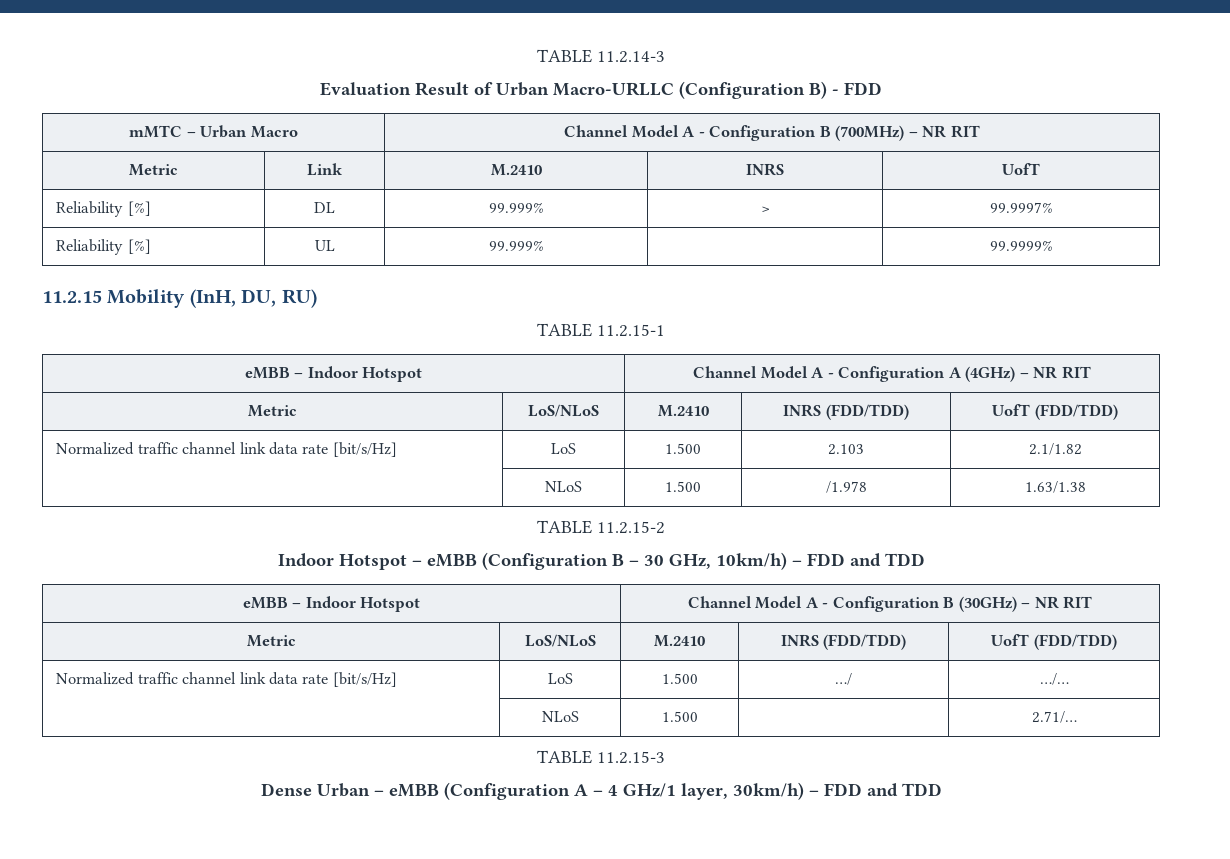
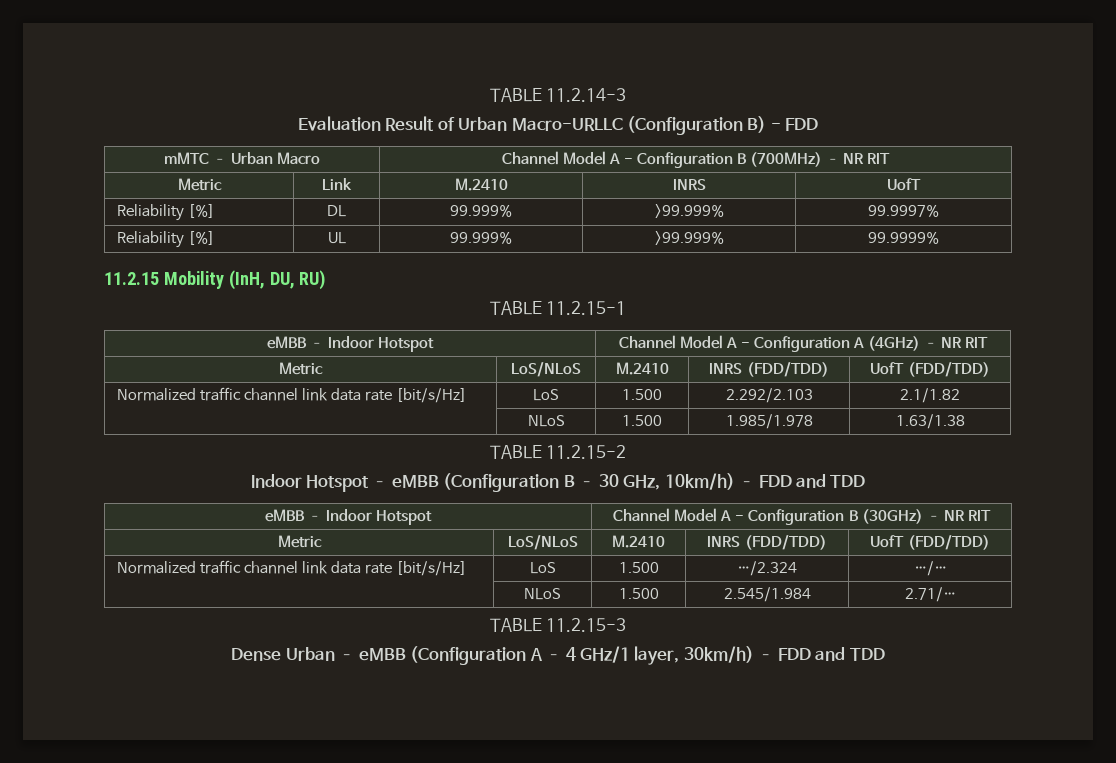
- Reliability [%] | DL | 99.999% | > | 99.9997%
+ Reliability [%] | DL | 99.999% | >99.999% | 99.9997%
- Reliability [%] | UL | 99.999% | | 99.9999%
+ Reliability [%] | UL | 99.999% | >99.999% | 99.9999%
- Normalized traffic channel link data rate [bit/s/Hz] | LoS | 1.500 | 2.103 | 2.1/1.82
+ Normalized traffic channel link data rate [bit/s/Hz] | LoS | 1.500 | 2.292/2.103 | 2.1/1.82
- | NLoS | 1.500 | /1.978 | 1.63/1.38
+ | NLoS | 1.500 | 1.985/1.978 | 1.63/1.38
- Normalized traffic channel link data rate [bit/s/Hz] | LoS | 1.500 | …/ | …/…
+ Normalized traffic channel link data rate [bit/s/Hz] | LoS | 1.500 | …/2.324 | …/…
- | NLoS | 1.500 | | 2.71/…
+ | NLoS | 1.500 | 2.545/1.984 | 2.71/…

